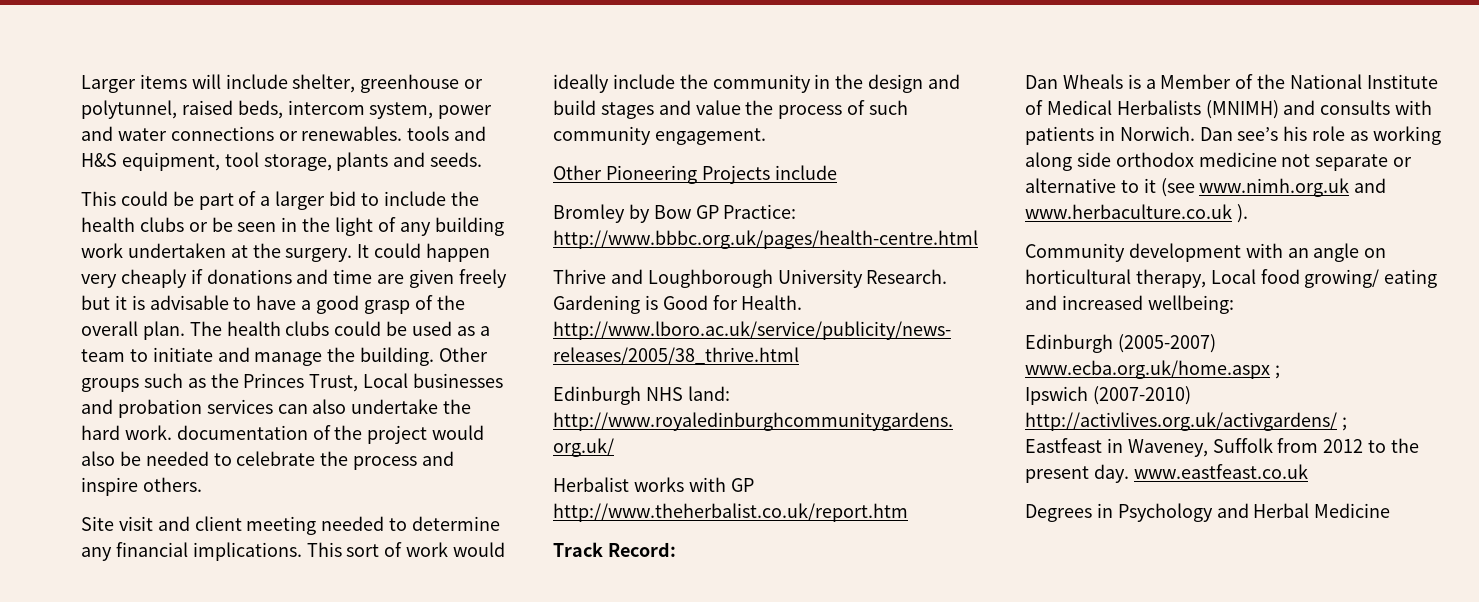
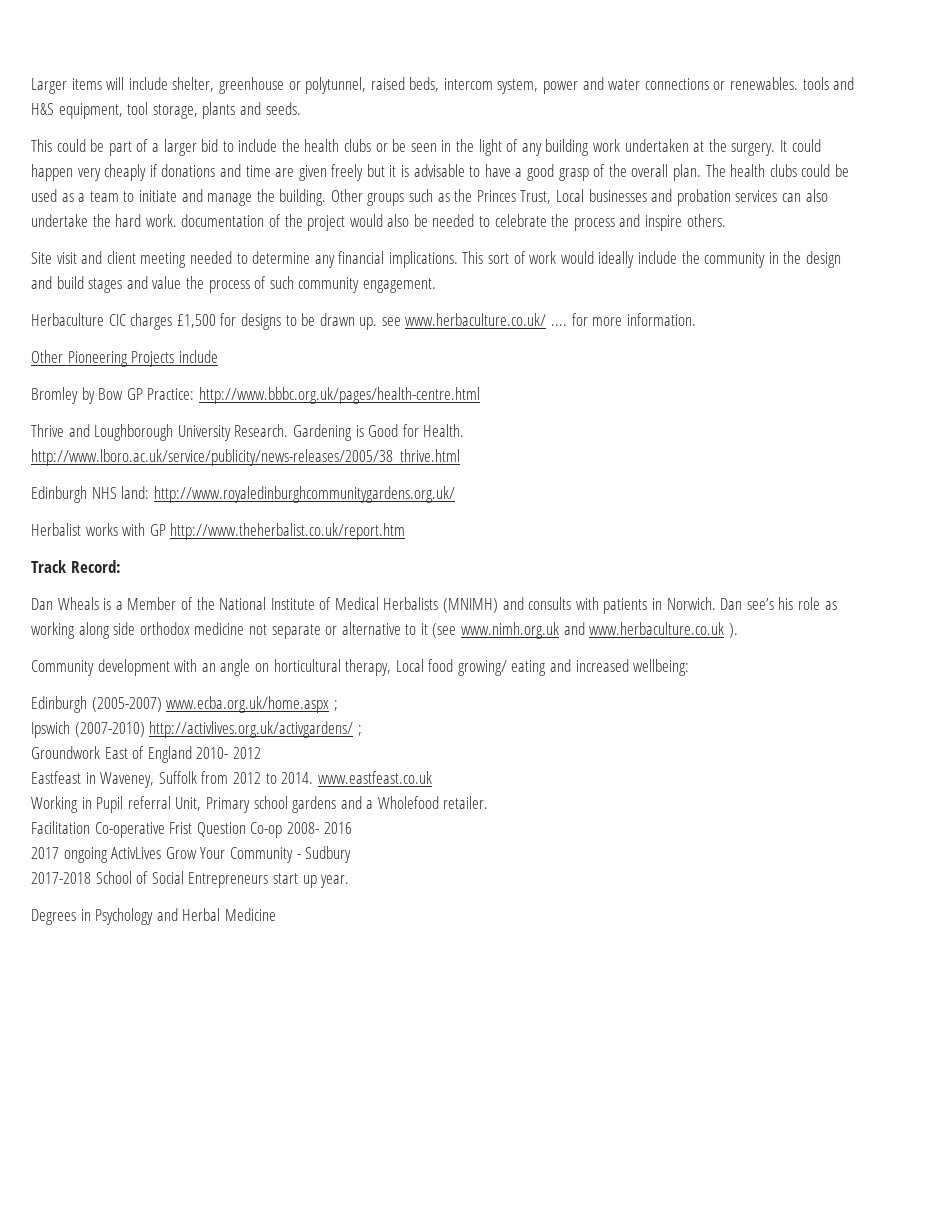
+ Herbaculture CIC charges £1,500 for designs to be drawn up. see www.herbaculture.co.uk/ .... for more information.
+ Groundwork East of England 2010- 2012
- Eastfeast in Waveney, Suffolk from 2012 to the present day. www.eastfeast.co.uk
+ Eastfeast in Waveney, Suffolk from 2012 to 2014. www.eastfeast.co.uk
+ Working in Pupil referral Unit, Primary school gardens and a Wholefood retailer.
+ Facilitation Co-operative Frist Question Co-op 2008- 2016
+ 2017 ongoing ActivLives Grow Your Community - Sudbury
+ 2017-2018 School of Social Entrepreneurs start up year.

